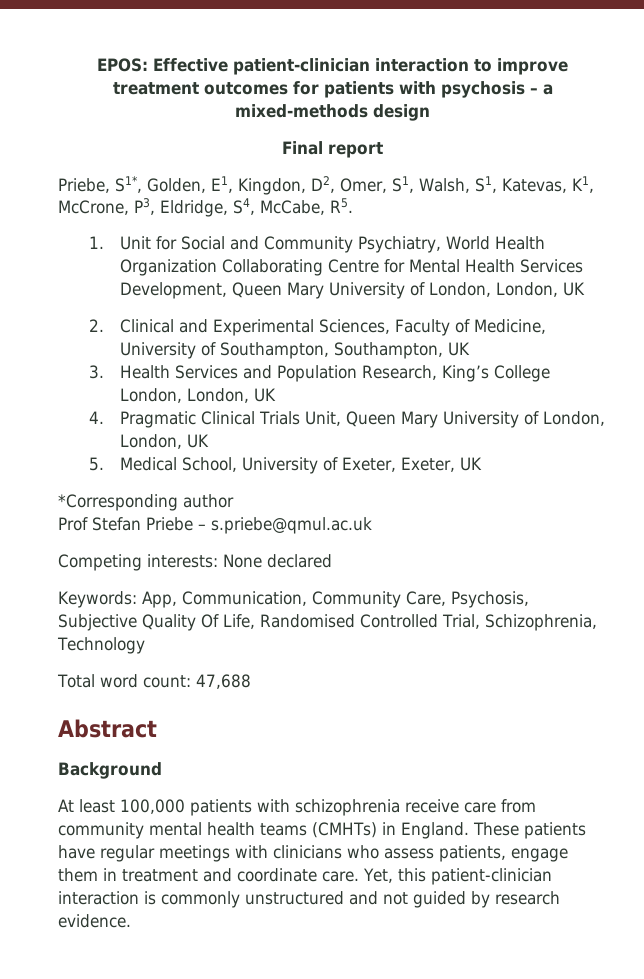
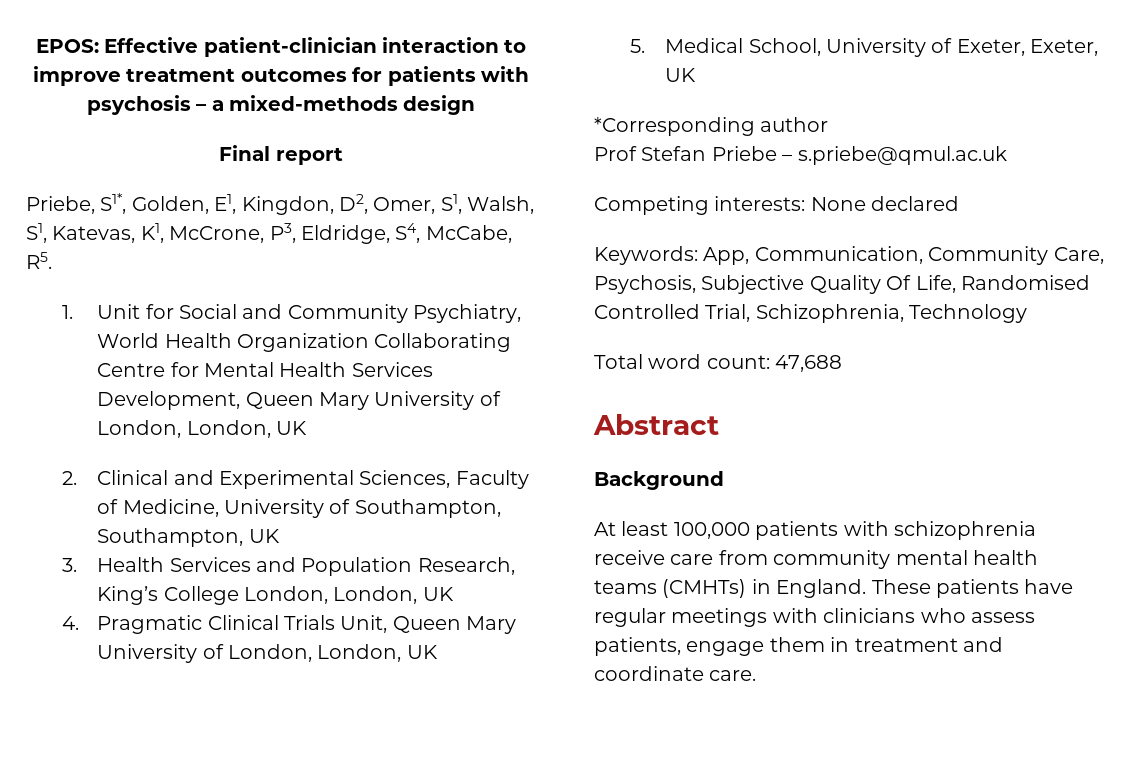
- Yet, this patient-clinician interaction is commonly unstructured and not guided by research evidence.

